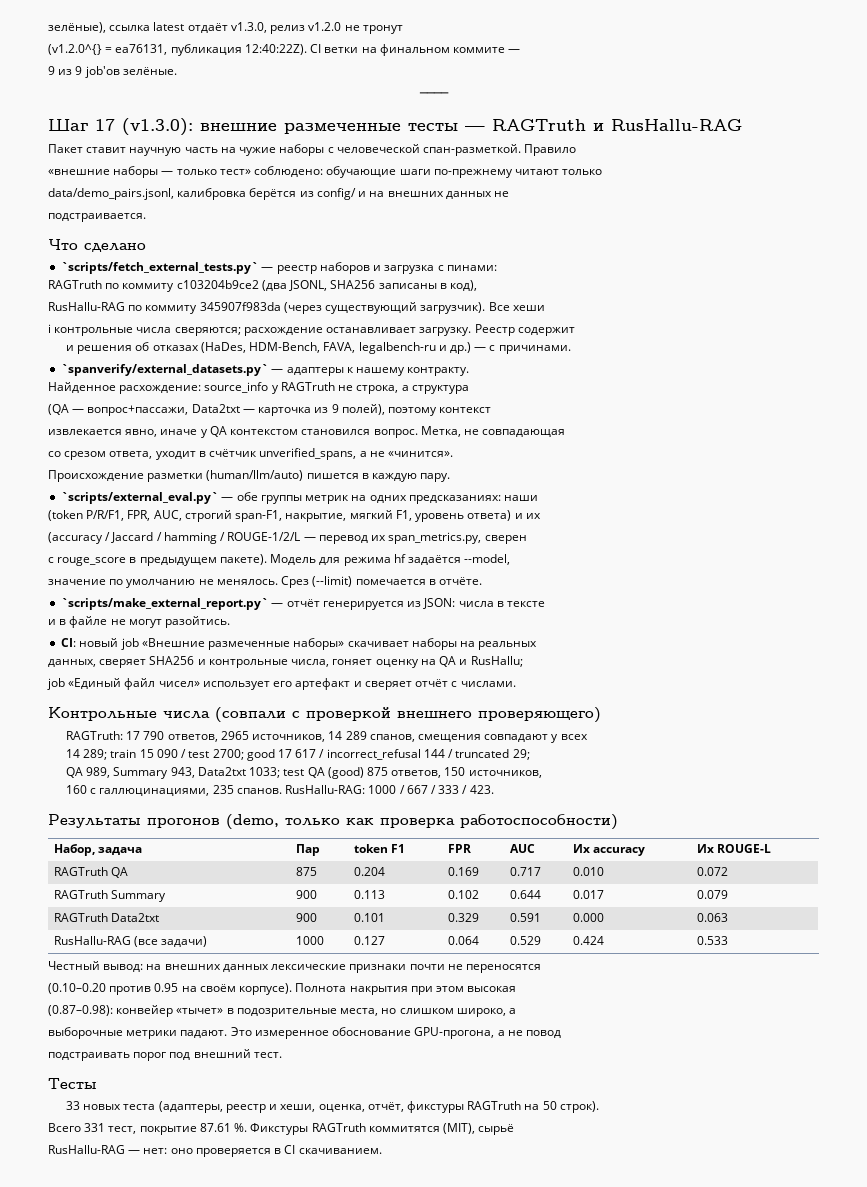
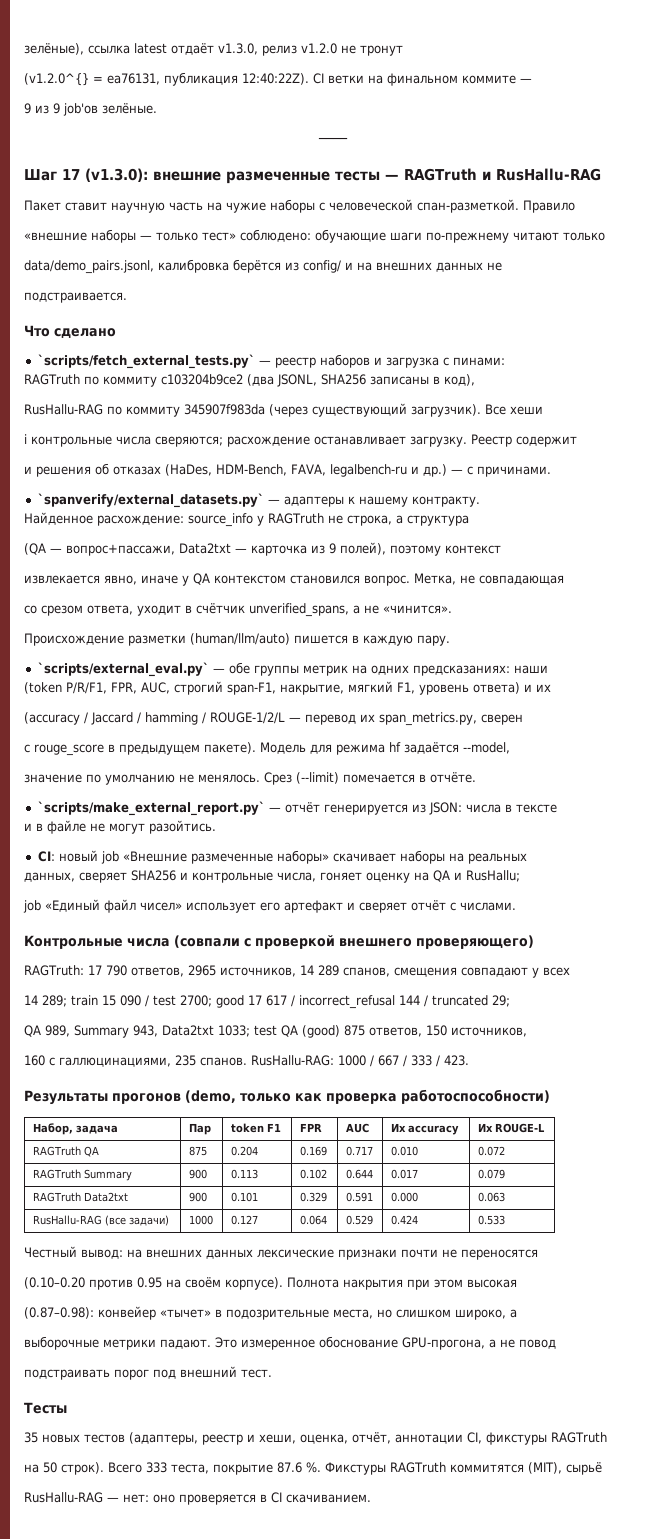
- 33 новых теста (адаптеры, реестр и хеши, оценка, отчёт, фикстуры RAGTruth на 50 строк).
- Всего 331 тест, покрытие 87.61 %.
+ 35 новых тестов (адаптеры, реестр и хеши, оценка, отчёт, аннотации CI, фикстуры RAGTruth
+ на 50 строк). Всего 333 теста, покрытие 87.6 %.

